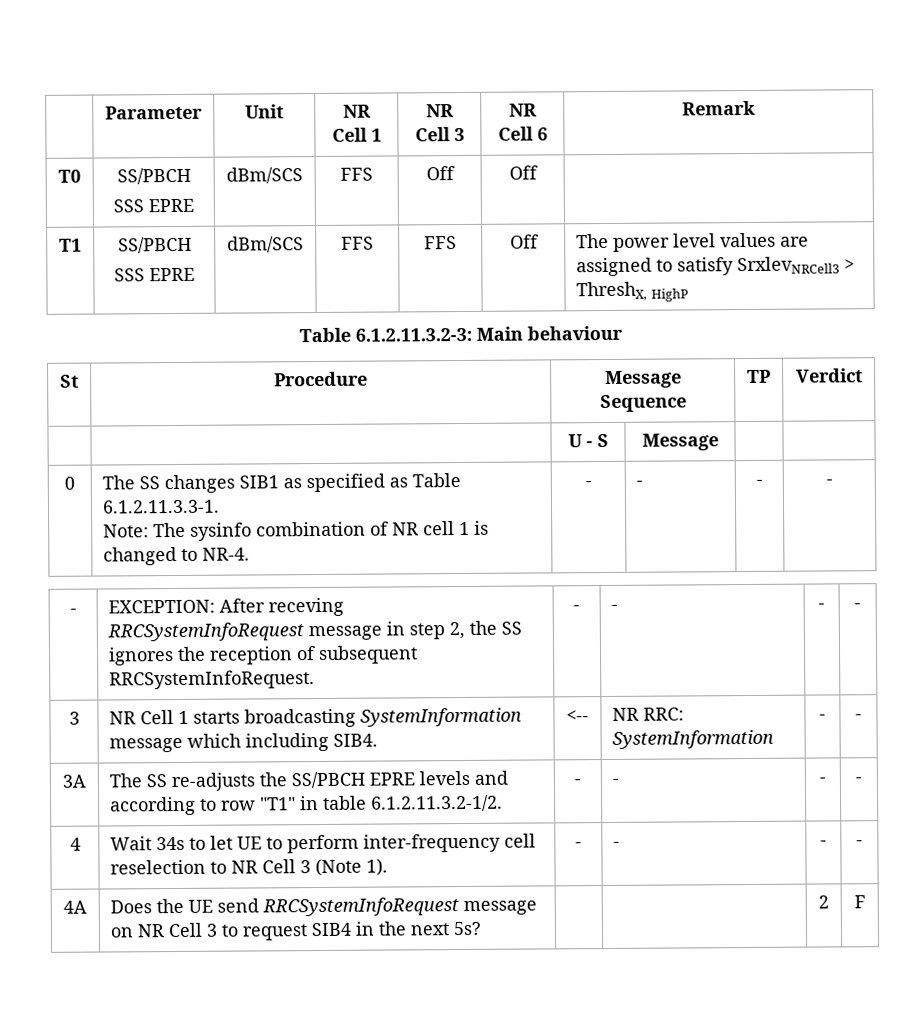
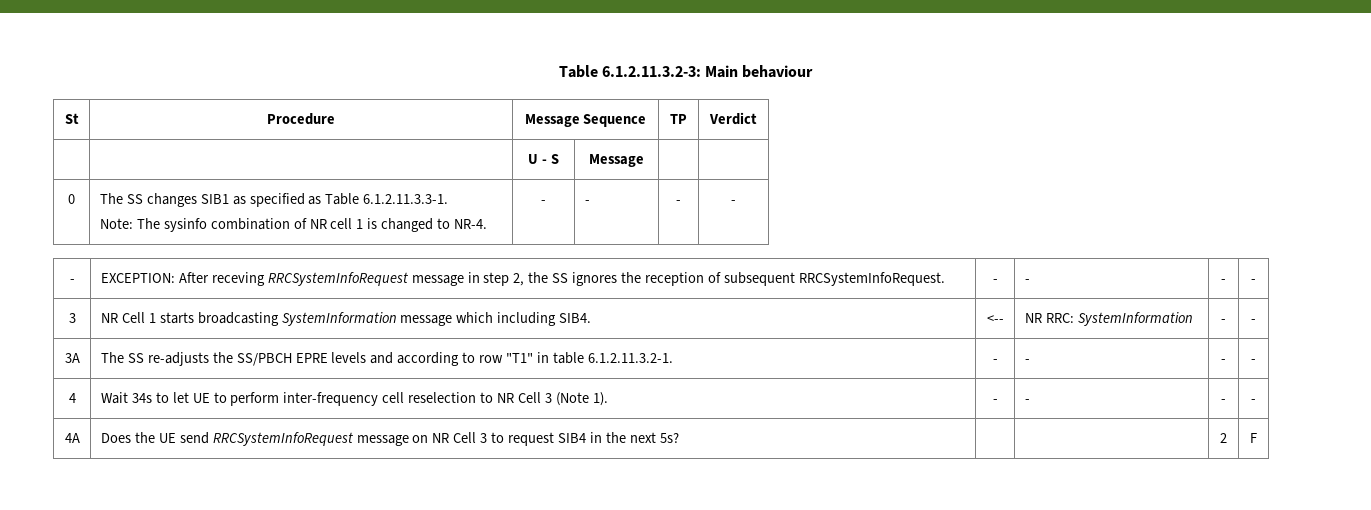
- | Parameter | Unit | NR Cell 1 | NR Cell 3 | NR Cell 6 | Remark
- T0 | SS/PBCH
- SSS EPRE | dBm/SCS | FFS | Off | Off |
- T1 | SS/PBCH
- SSS EPRE | dBm/SCS | FFS | FFS | Off | The power level values are assigned to satisfy SrxlevNRCell3 > ThreshX, HighP
- 3A | The SS re-adjusts the SS/PBCH EPRE levels and according to row "T1" in table 6.1.2.11.3.2-1/2. | - | - | - | -
+ 3A | The SS re-adjusts the SS/PBCH EPRE levels and according to row "T1" in table 6.1.2.11.3.2-1. | - | - | - | -

